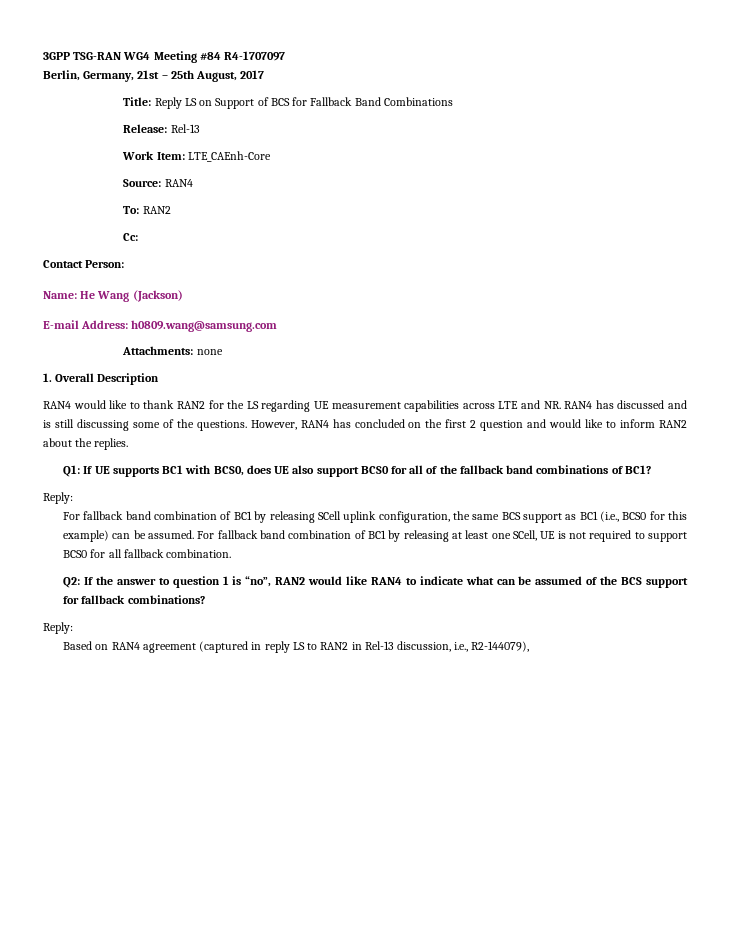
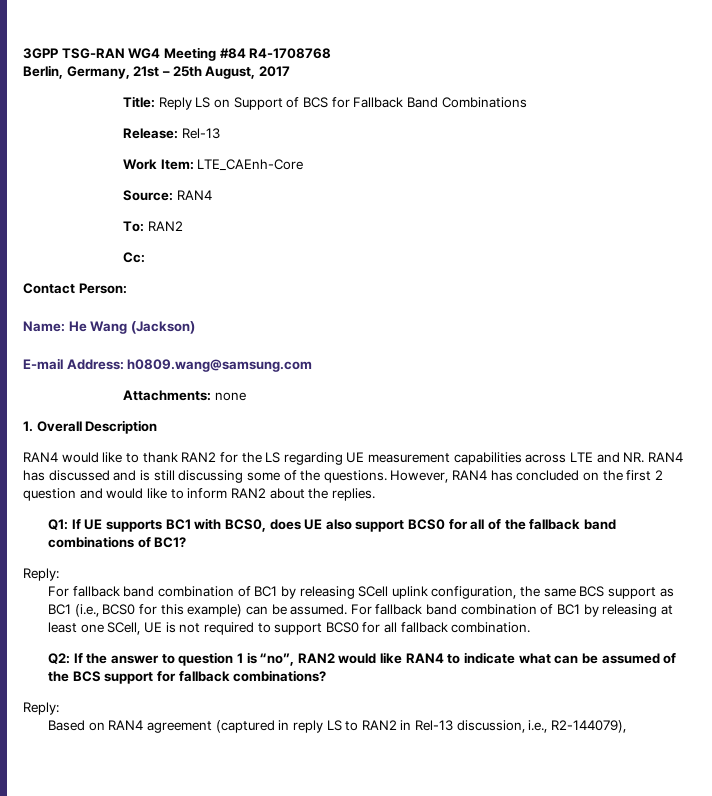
- 3GPP TSG-RAN WG4 Meeting #84 R4-1707097
+ 3GPP TSG-RAN WG4 Meeting #84 R4-1708768

